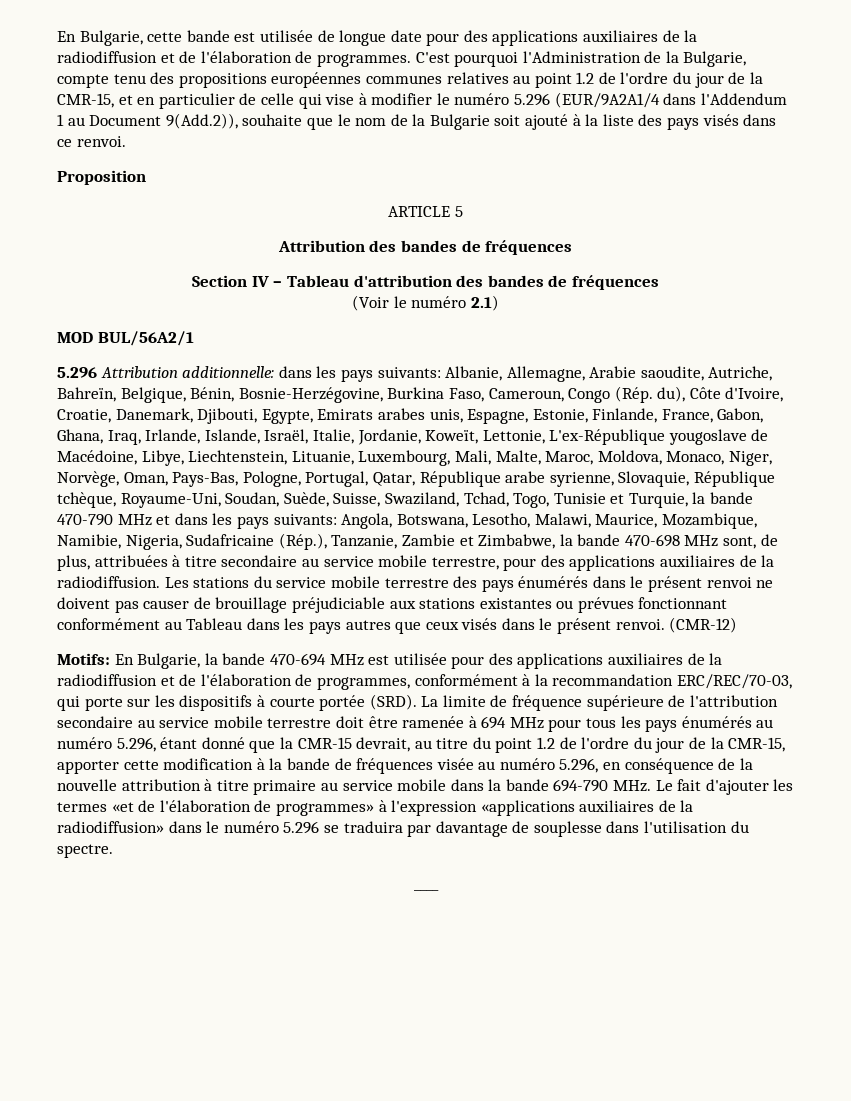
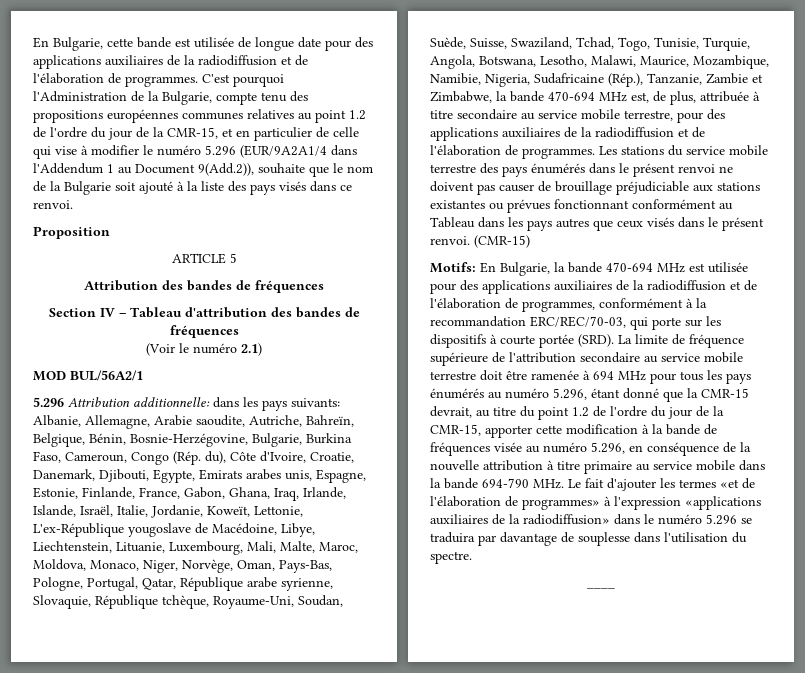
- Albanie, Allemagne, Arabie saoudite, Autriche, Bahreïn, Belgique, Bénin, Bosnie-Herzégovine, Burkina Faso, Cameroun, Congo (Rép. du), Côte d'Ivoire, Croatie, Danemark, Djibouti, Egypte, Emirats arabes unis, Espagne, Estonie, Finlande, France, Gabon, Ghana, Iraq, Irlande, Islande, Israël, Italie, Jordanie, Koweït, Lettonie, L'ex-République yougoslave de Macédoine, Libye, Liechtenstein, Lituanie, Luxembourg, Mali, Malte, Maroc, Moldova, Monaco, Niger, Norvège, Oman, Pays-Bas, Pologne, Portugal, Qatar, République arabe syrienne, Slovaquie, République tchèque, Royaume-Uni, Soudan, Suède, Suisse, Swaziland, Tchad, Togo, Tunisie et Turquie, la bande 470-790 MHz et dans les pays suivants: Angola, Botswana, Lesotho, Malawi, Maurice, Mozambique, Namibie, Nigeria, Sudafricaine (Rép.), Tanzanie, Zambie et Zimbabwe, la bande 470-698 MHz sont, de plus, attribuées à titre secondaire au service mobile terrestre, pour des applications auxiliaires de la radiodiffusion.
+ Albanie, Allemagne, Arabie saoudite, Autriche, Bahreïn, Belgique, Bénin, Bosnie-Herzégovine, Bulgarie, Burkina Faso, Cameroun, Congo (Rép. du), Côte d'Ivoire, Croatie, Danemark, Djibouti, Egypte, Emirats arabes unis, Espagne, Estonie, Finlande, France, Gabon, Ghana, Iraq, Irlande, Islande, Israël, Italie, Jordanie, Koweït, Lettonie, L'ex-République yougoslave de Macédoine, Libye, Liechtenstein, Lituanie, Luxembourg, Mali, Malte, Maroc, Moldova, Monaco, Niger, Norvège, Oman, Pays-Bas, Pologne, Portugal, Qatar, République arabe syrienne, Slovaquie, République tchèque, Royaume-Uni, Soudan, Suède, Suisse, Swaziland, Tchad, Togo, Tunisie, Turquie, Angola, Botswana, Lesotho, Malawi, Maurice, Mozambique, Namibie, Nigeria, Sudafricaine (Rép.), Tanzanie, Zambie et Zimbabwe, la bande 470-694 MHz est, de plus, attribuée à titre secondaire au service mobile terrestre, pour des applications auxiliaires de la radiodiffusion et de l'élaboration de programmes.
- (CMR-12)
+ (CMR-15)

